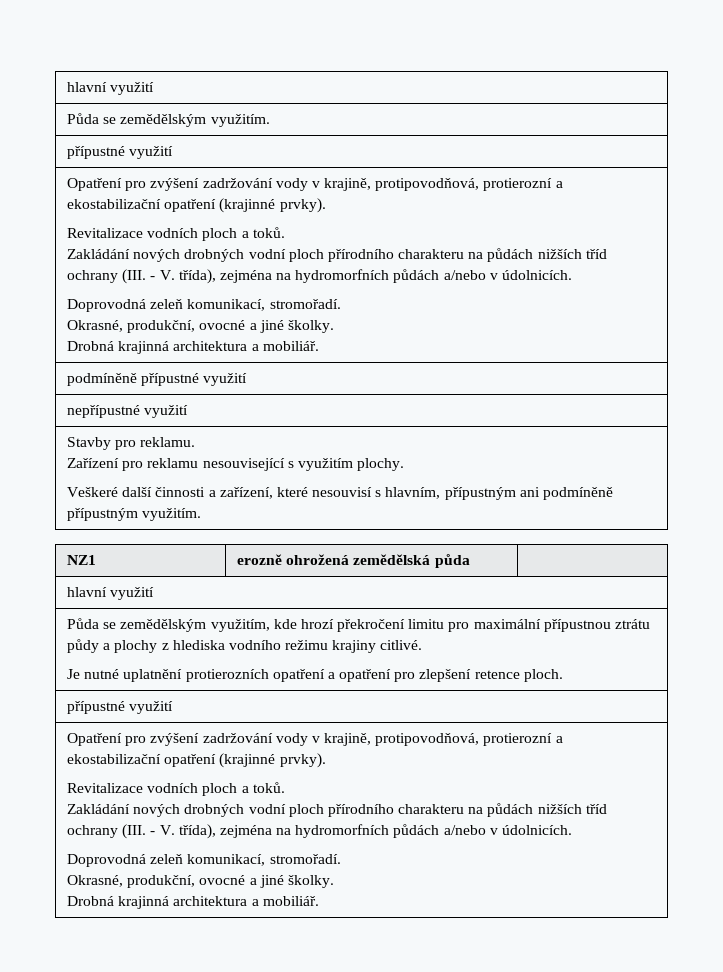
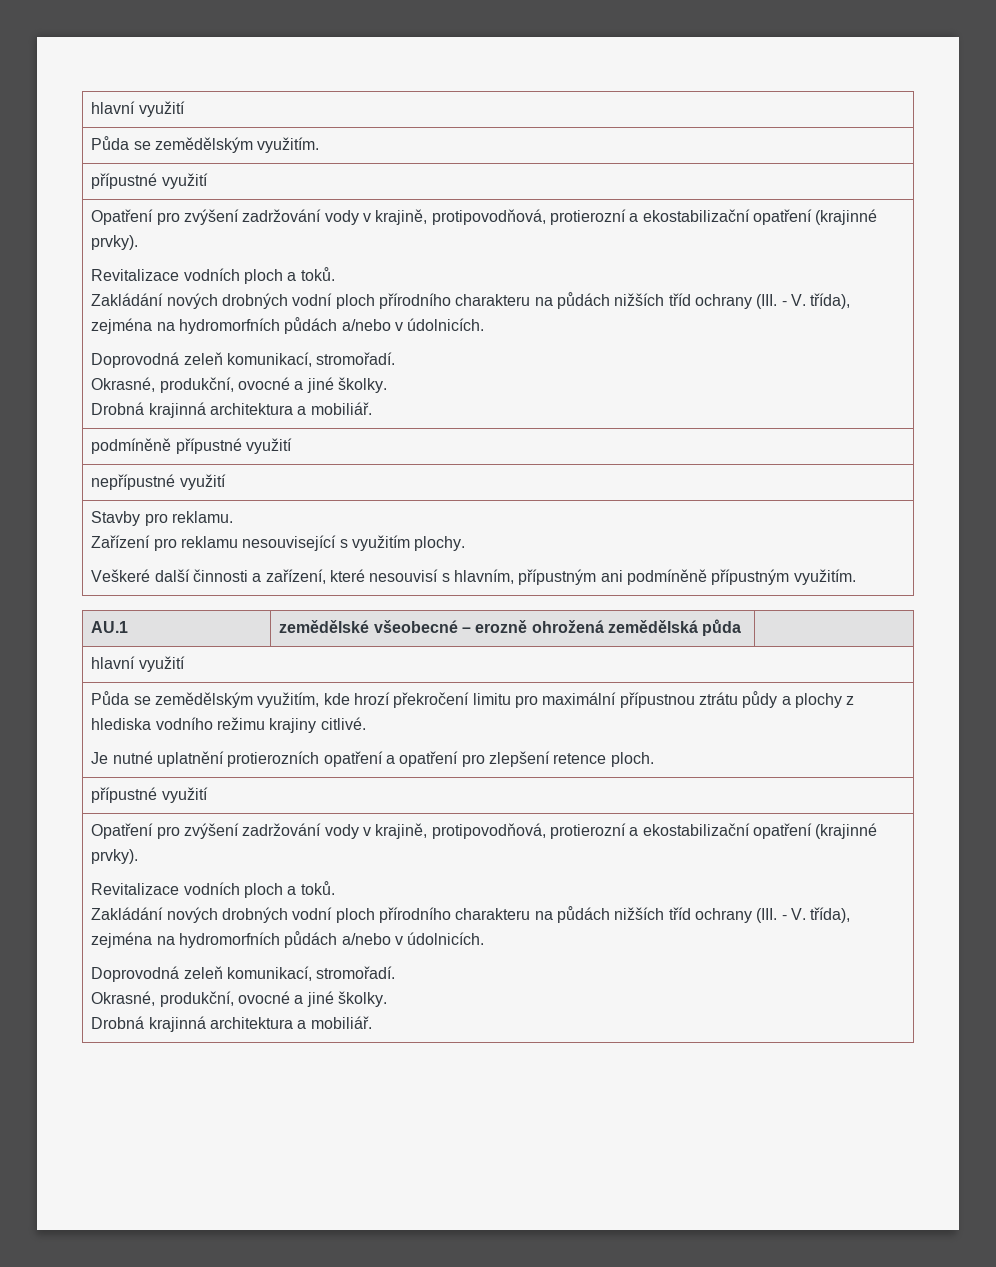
- NZ1 | erozně ohrožená zemědělská půda |
+ AU.1 | zemědělské všeobecné – erozně ohrožená zemědělská půda |

